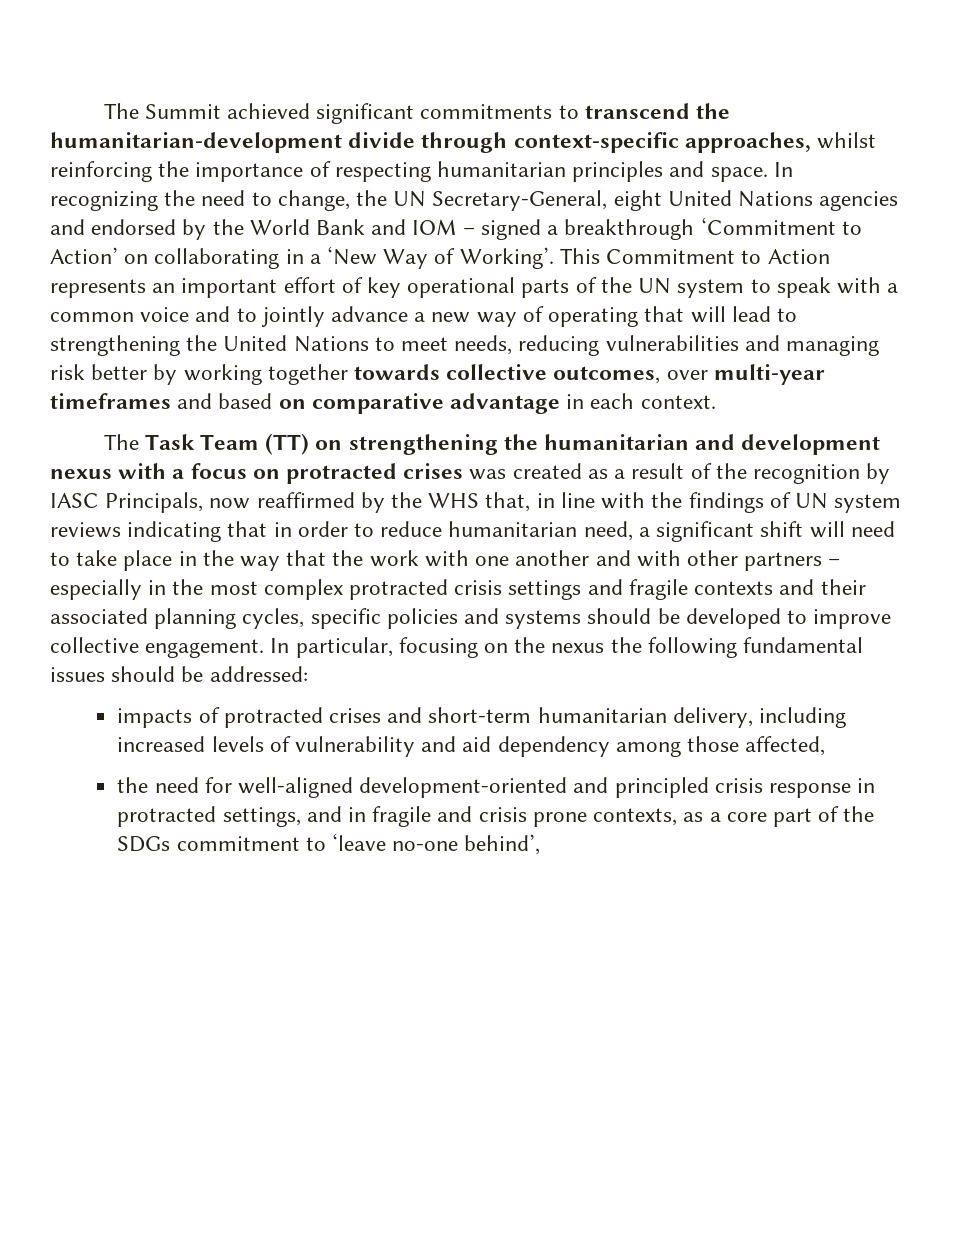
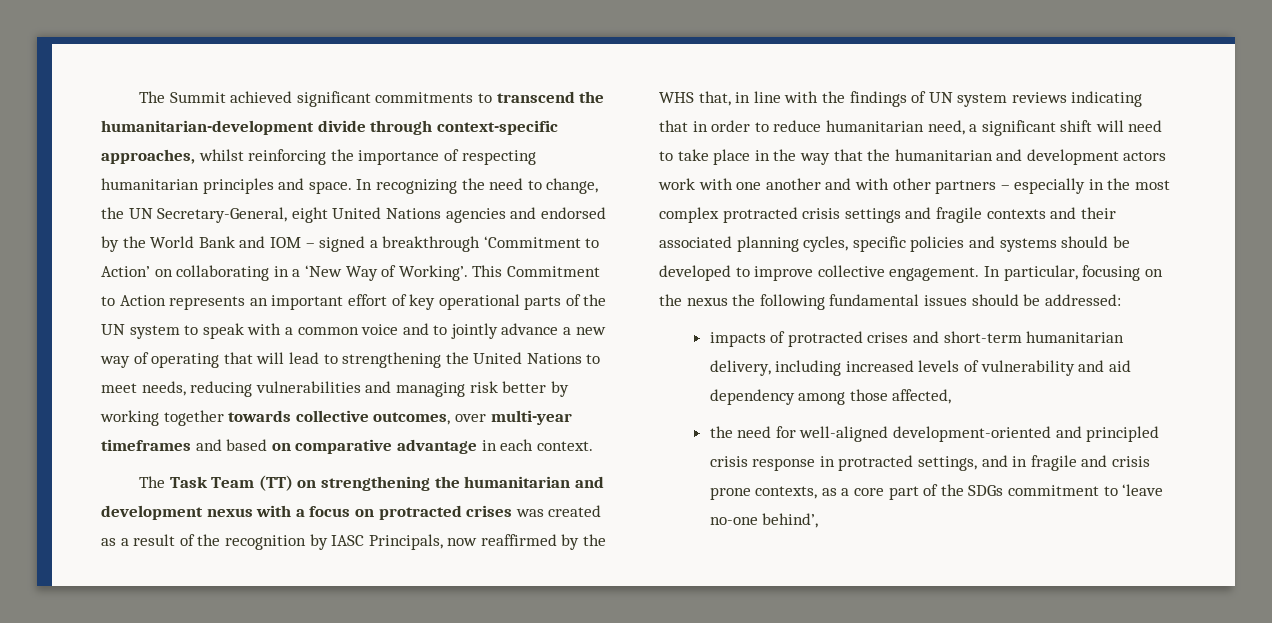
- The Task Team (TT) on strengthening the humanitarian and development nexus with a focus on protracted crises was created as a result of the recognition by IASC Principals, now reaffirmed by the WHS that, in line with the findings of UN system reviews indicating that in order to reduce humanitarian need, a significant shift will need to take place in the way that the work with one another and with other partners – especially in the most complex protracted crisis settings and fragile contexts and their associated planning cycles, specific policies and systems should be developed to improve collective engagement.
+ The Task Team (TT) on strengthening the humanitarian and development nexus with a focus on protracted crises was created as a result of the recognition by IASC Principals, now reaffirmed by the WHS that, in line with the findings of UN system reviews indicating that in order to reduce humanitarian need, a significant shift will need to take place in the way that the humanitarian and development actors work with one another and with other partners – especially in the most complex protracted crisis settings and fragile contexts and their associated planning cycles, specific policies and systems should be developed to improve collective engagement.

